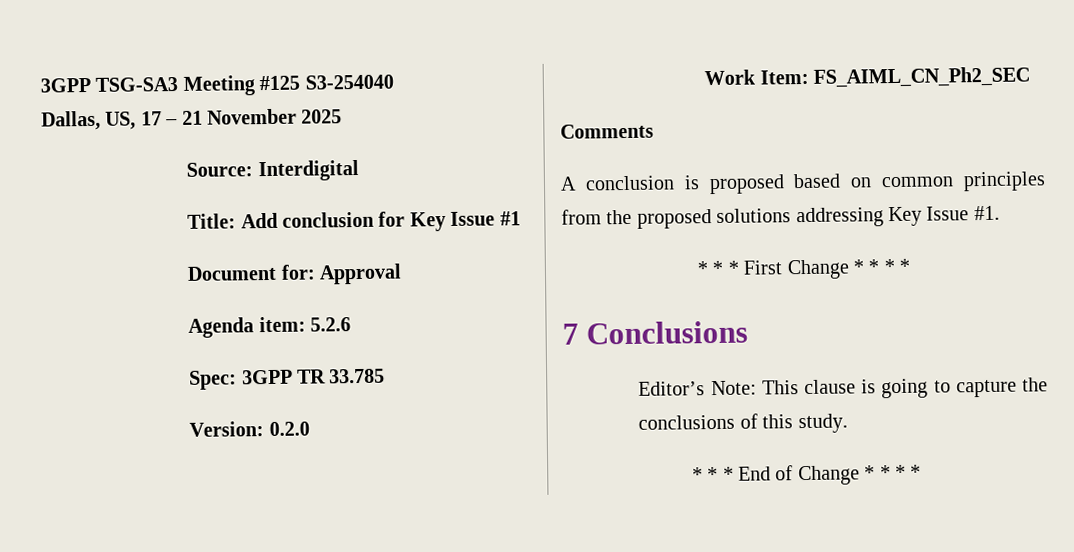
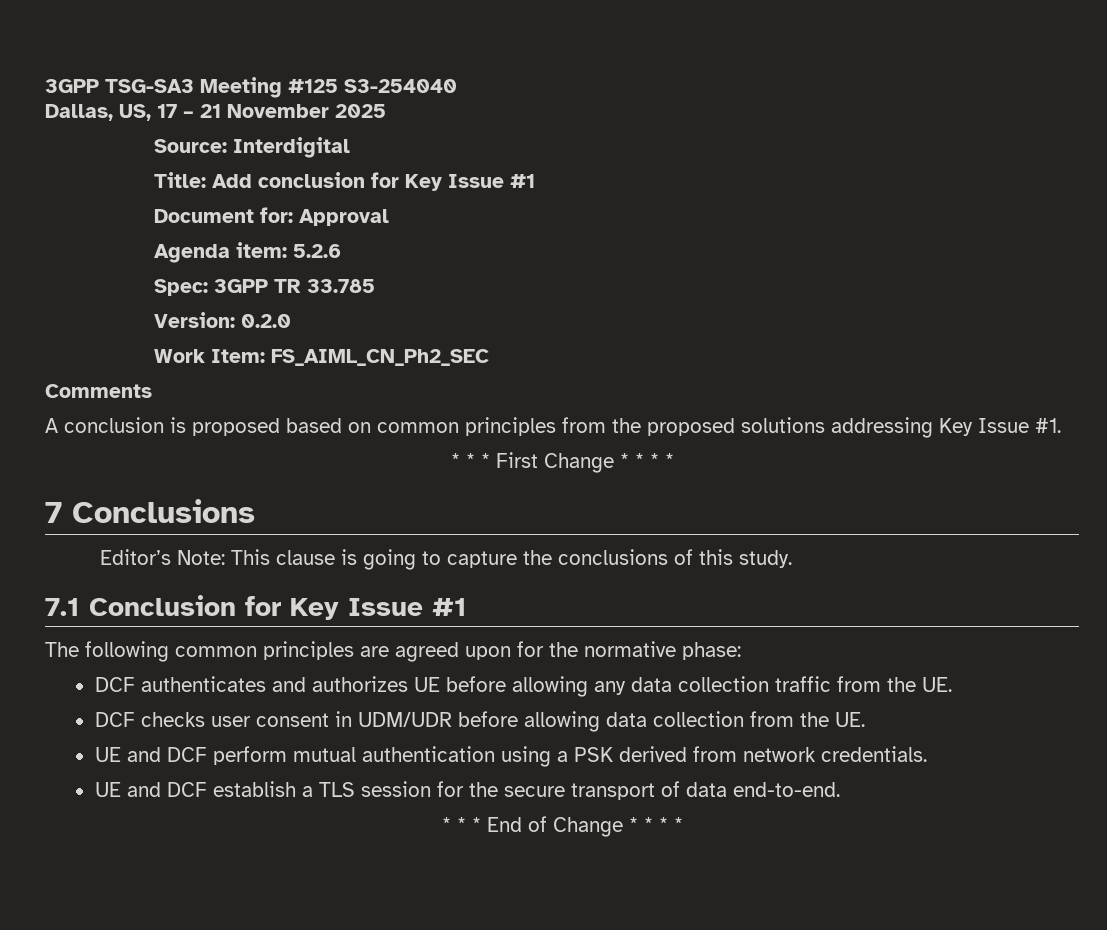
+ 7.1 Conclusion for Key Issue #1
+ The following common principles are agreed upon for the normative phase:
+ DCF authenticates and authorizes UE before allowing any data collection traffic from the UE.
+ DCF checks user consent in UDM/UDR before allowing data collection from the UE.
+ UE and DCF perform mutual authentication using a PSK derived from network credentials.
+ UE and DCF establish a TLS session for the secure transport of data end-to-end.

